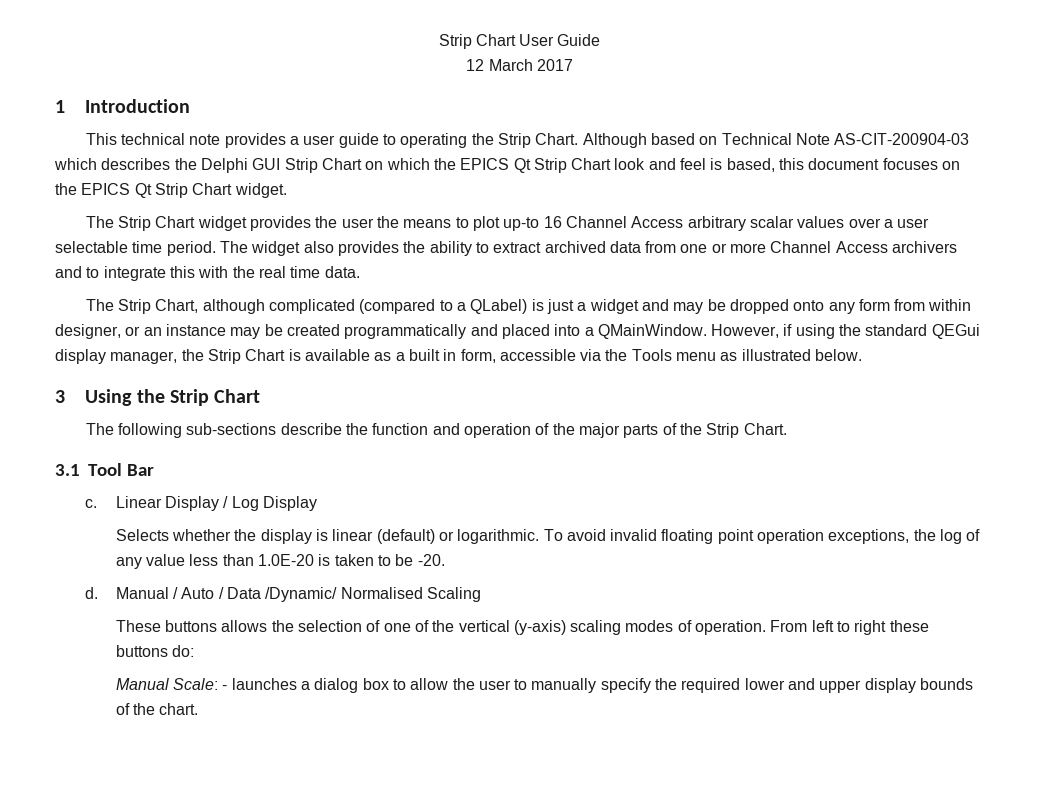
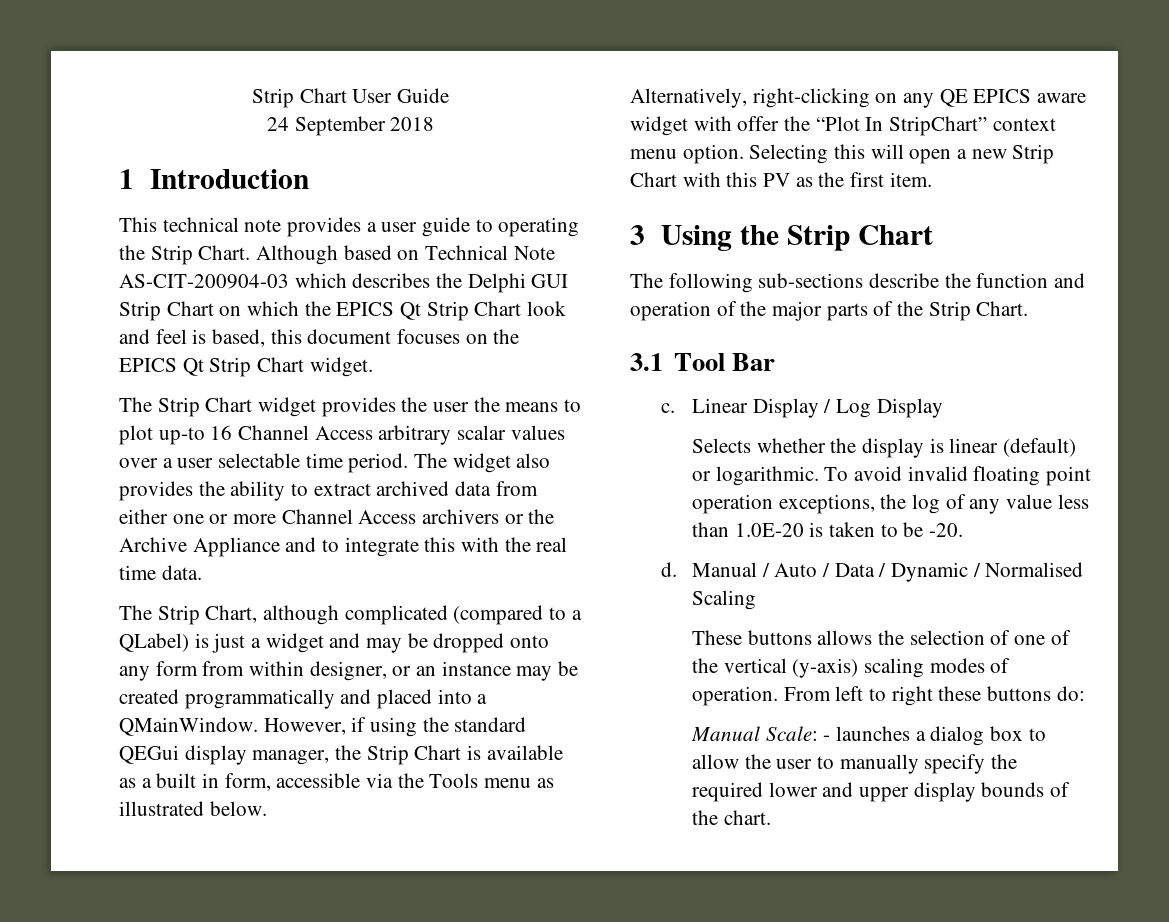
- 12 March 2017
+ 24 September 2018
- The widget also provides the ability to extract archived data from one or more Channel Access archivers and to integrate this with the real time data.
+ The widget also provides the ability to extract archived data from either one or more Channel Access archivers or the Archive Appliance and to integrate this with the real time data.
+ Alternatively, right-clicking on any QE EPICS aware widget with offer the “Plot In StripChart” context menu option. Selecting this will open a new Strip Chart with this PV as the first item.
- Manual / Auto / Data /Dynamic/ Normalised Scaling
+ Manual / Auto / Data / Dynamic / Normalised Scaling

